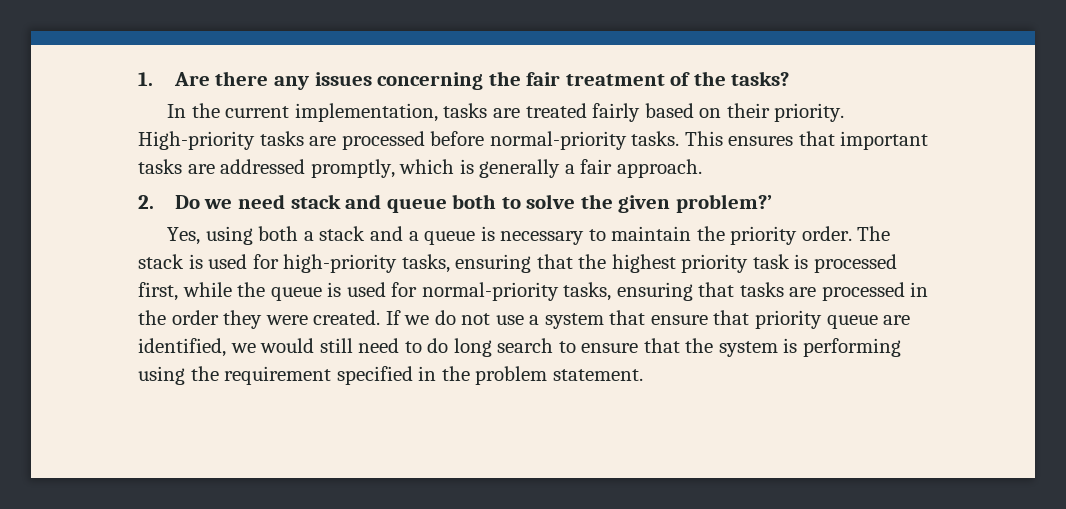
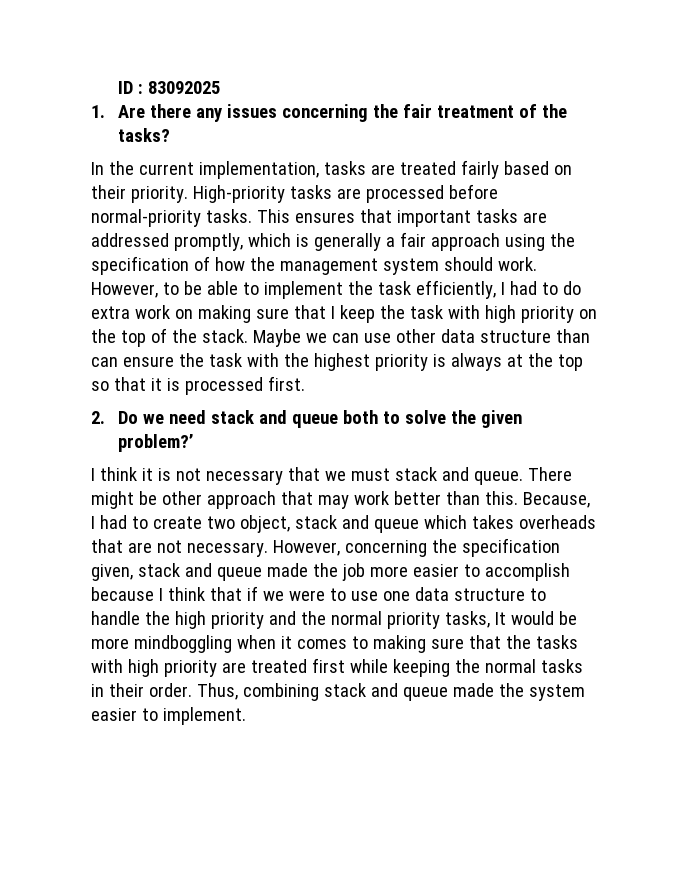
+ ID : 83092025
- This ensures that important tasks are addressed promptly, which is generally a fair approach.
+ This ensures that important tasks are addressed promptly, which is generally a fair approach using the specification of how the management system should work. However, to be able to implement the task efficiently, I had to do extra work on making sure that I keep the task with high priority on the top of the stack. Maybe we can use other data structure than can ensure the task with the highest priority is always at the top so that it is processed first.
- Yes, using both a stack and a queue is necessary to maintain the priority order. The stack is used for high-priority tasks, ensuring that the highest priority task is processed first, while the queue is used for normal-priority tasks, ensuring that tasks are processed in the order they were created. If we do not use a system that ensure that priority queue are identified, we would still need to do long search to ensure that the system is performing using the requirement specified in the problem statement.
+ I think it is not necessary that we must stack and queue. There might be other approach that may work better than this. Because, I had to create two object, stack and queue which takes overheads that are not necessary. However, concerning the specification given, stack and queue made the job more easier to accomplish because I think that if we were to use one data structure to handle the high priority and the normal priority tasks, It would be more mindboggling when it comes to making sure that the tasks with high priority are treated first while keeping the normal tasks in their order. Thus, combining stack and queue made the system easier to implement.

